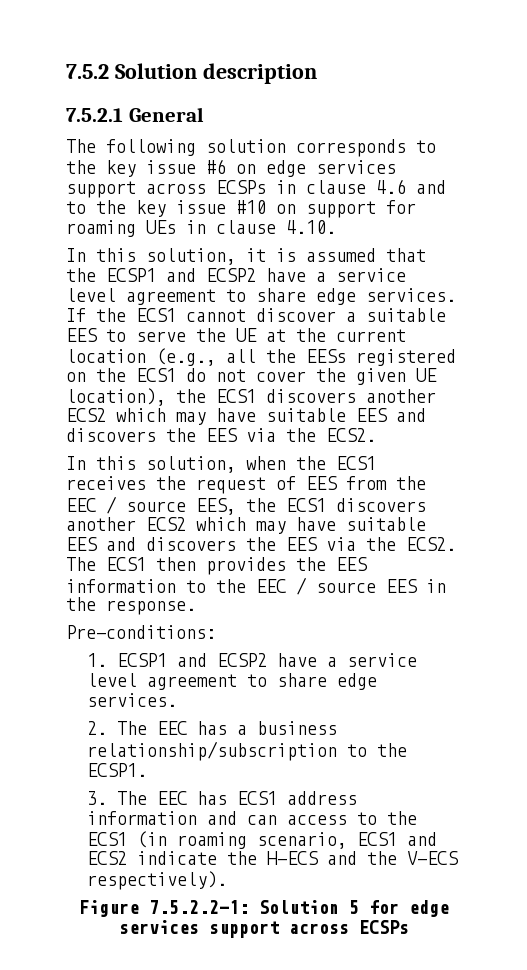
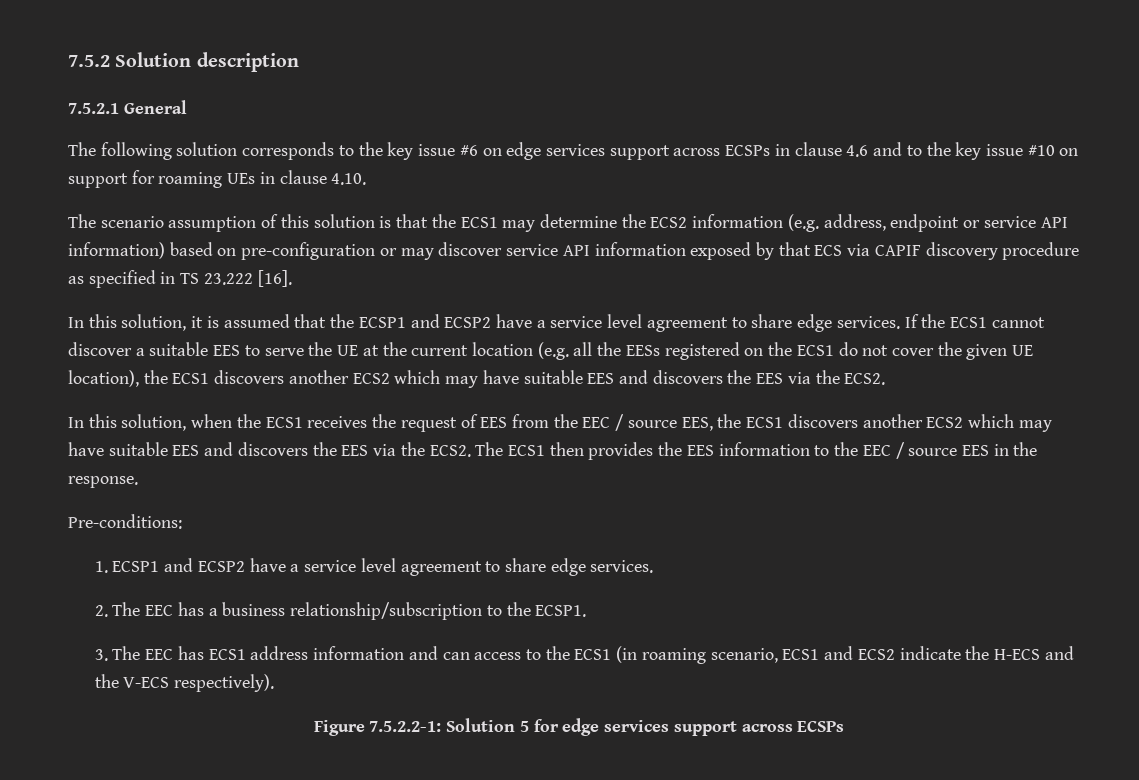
+ The scenario assumption of this solution is that the ECS1 may determine the ECS2 information (e.g. address, endpoint or service API information) based on pre-configuration or may discover service API information exposed by that ECS via CAPIF discovery procedure as specified in TS 23.222 [16].
- If the ECS1 cannot discover a suitable EES to serve the UE at the current location (e.g., all the EESs registered on the ECS1 do not cover the given UE location), the ECS1 discovers another ECS2 which may have suitable EES and discovers the EES via the ECS2.
+ If the ECS1 cannot discover a suitable EES to serve the UE at the current location (e.g. all the EESs registered on the ECS1 do not cover the given UE location), the ECS1 discovers another ECS2 which may have suitable EES and discovers the EES via the ECS2.

